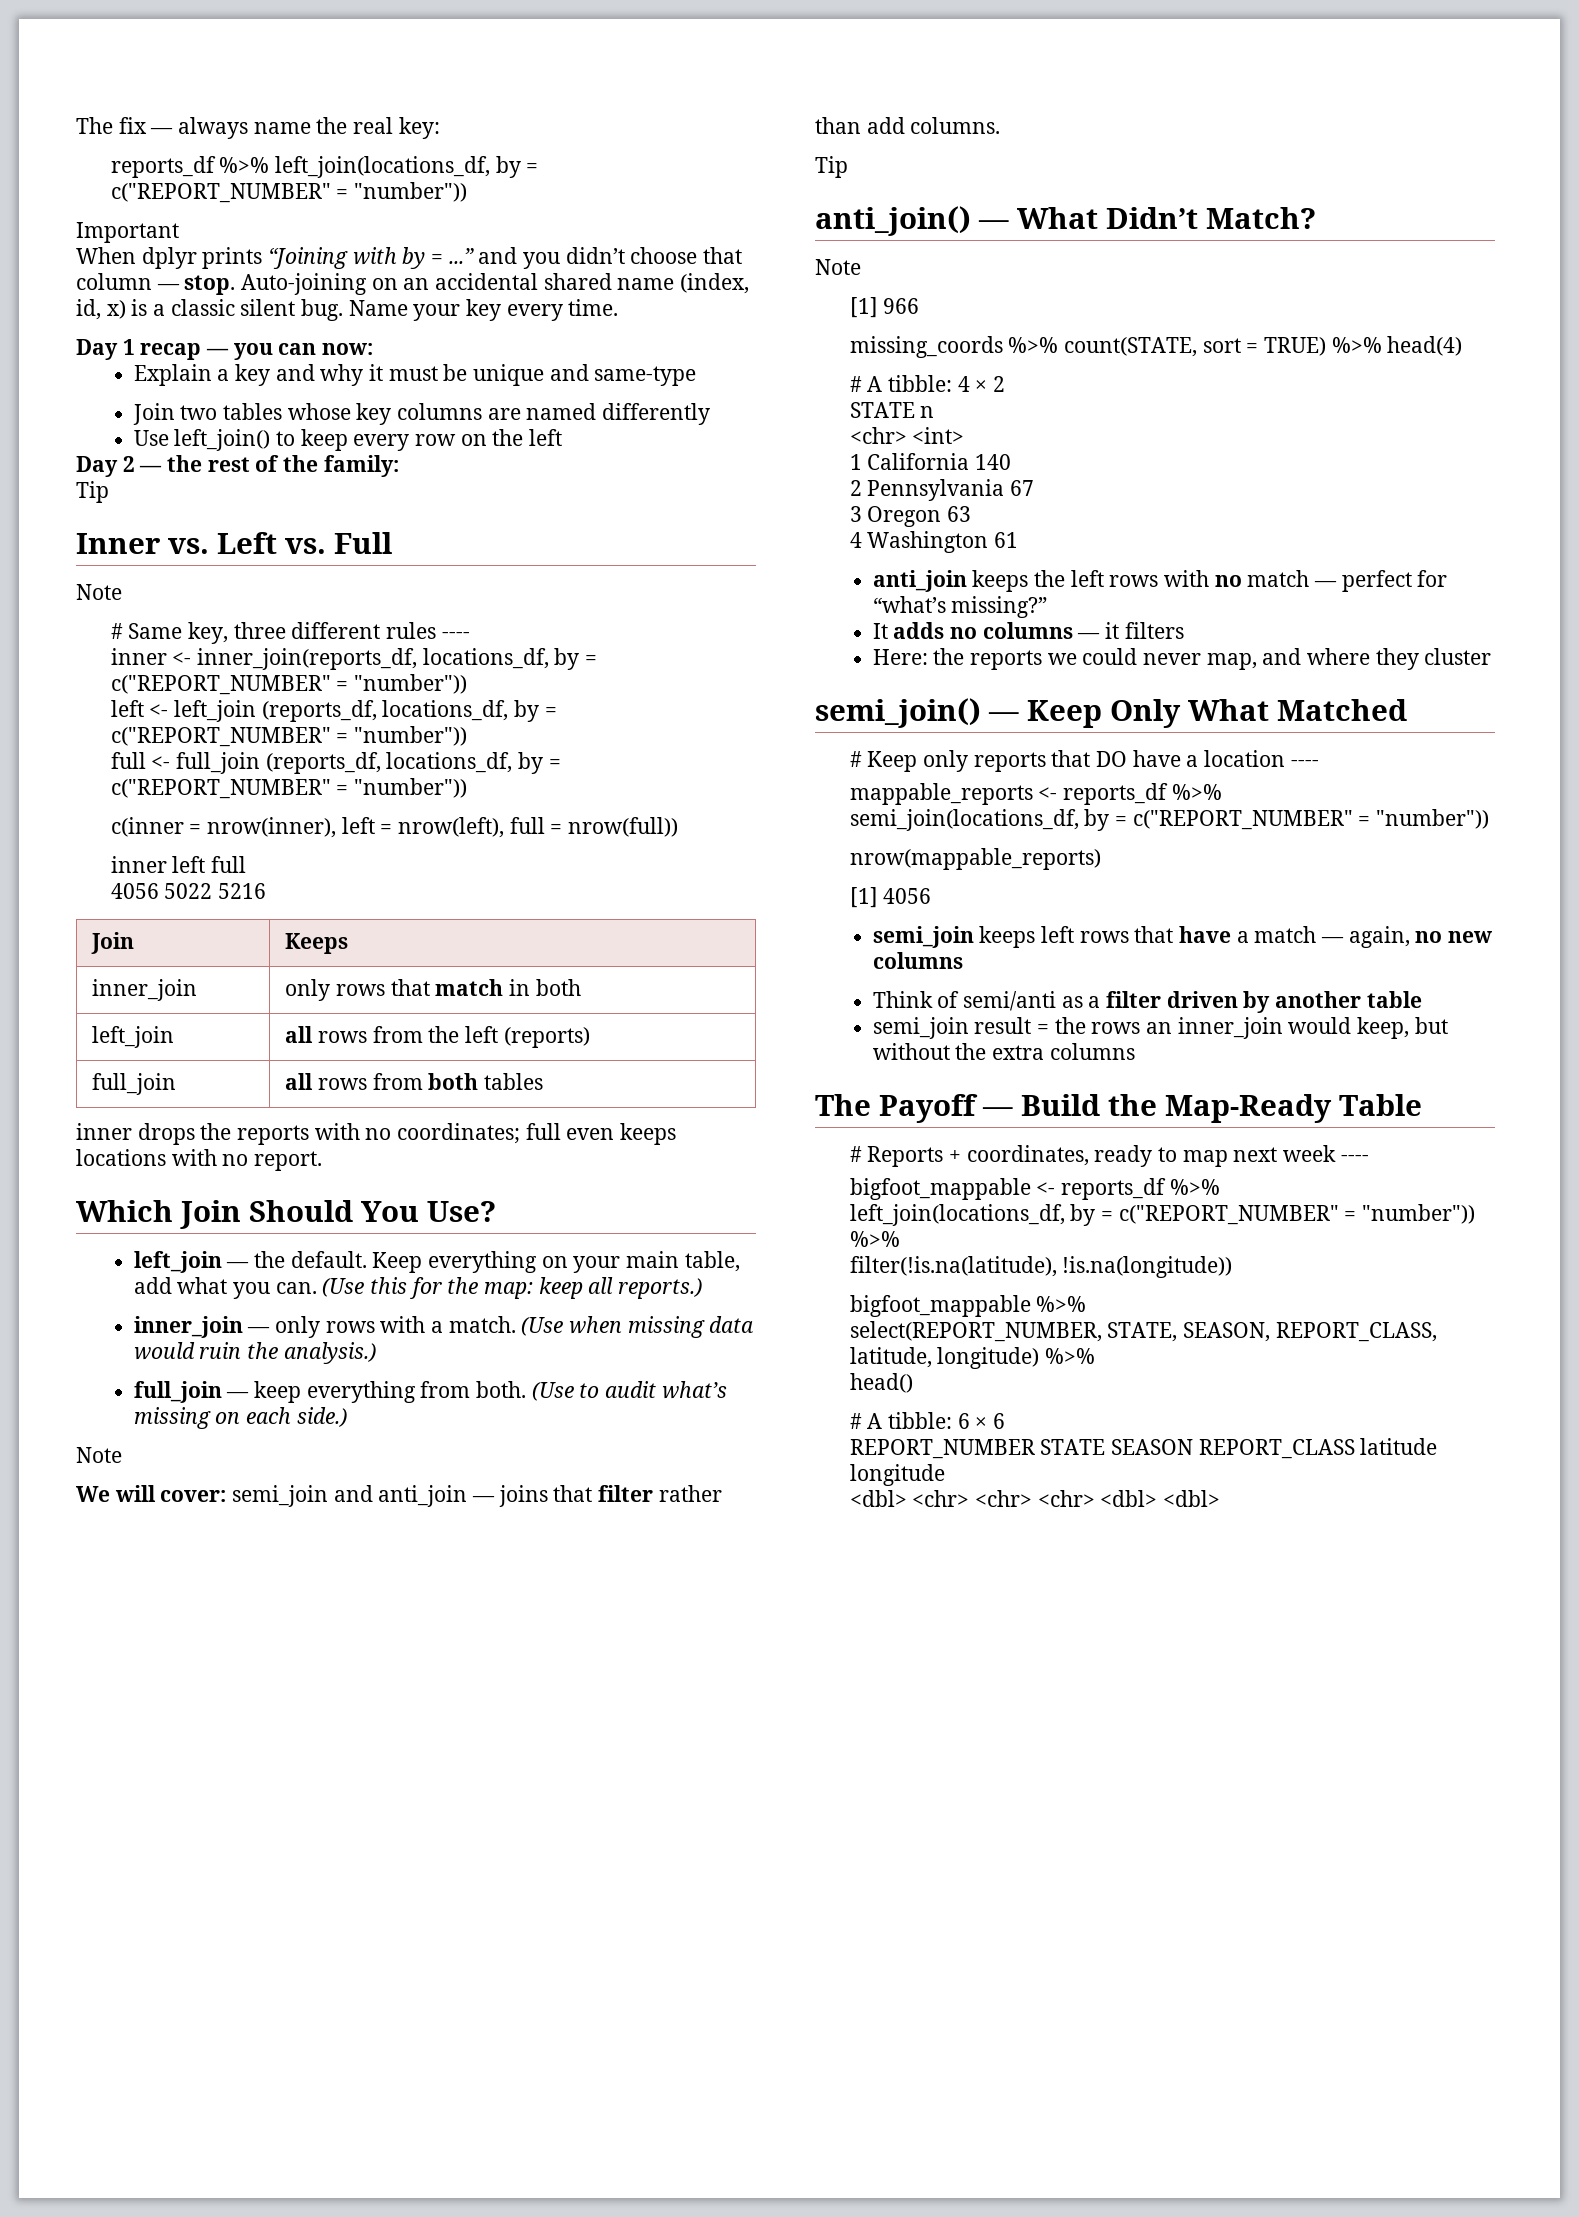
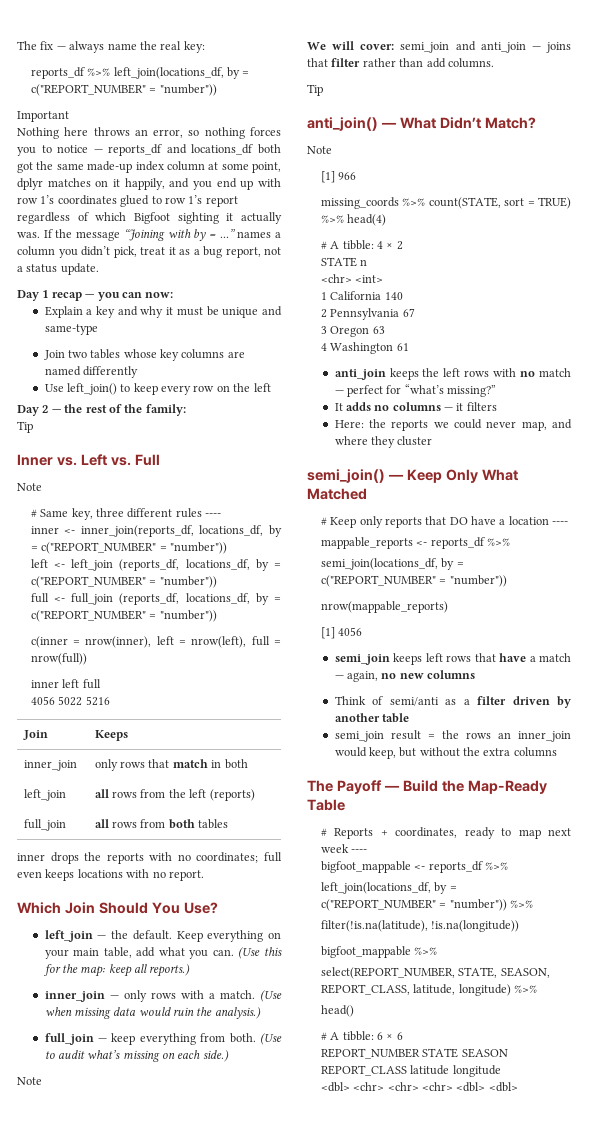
- When dplyr prints “Joining with by = ...” and you didn’t choose that column — stop. Auto-joining on an accidental shared name (index, id, x) is a classic silent bug. Name your key every time.
+ Nothing here throws an error, so nothing forces you to notice — reports_df and locations_df both got the same made-up index column at some point, dplyr matches on it happily, and you end up with row 1’s coordinates glued to row 1’s report regardless of which Bigfoot sighting it actually was. If the message “Joining with by = ...” names a column you didn’t pick, treat it as a bug report, not a status update.

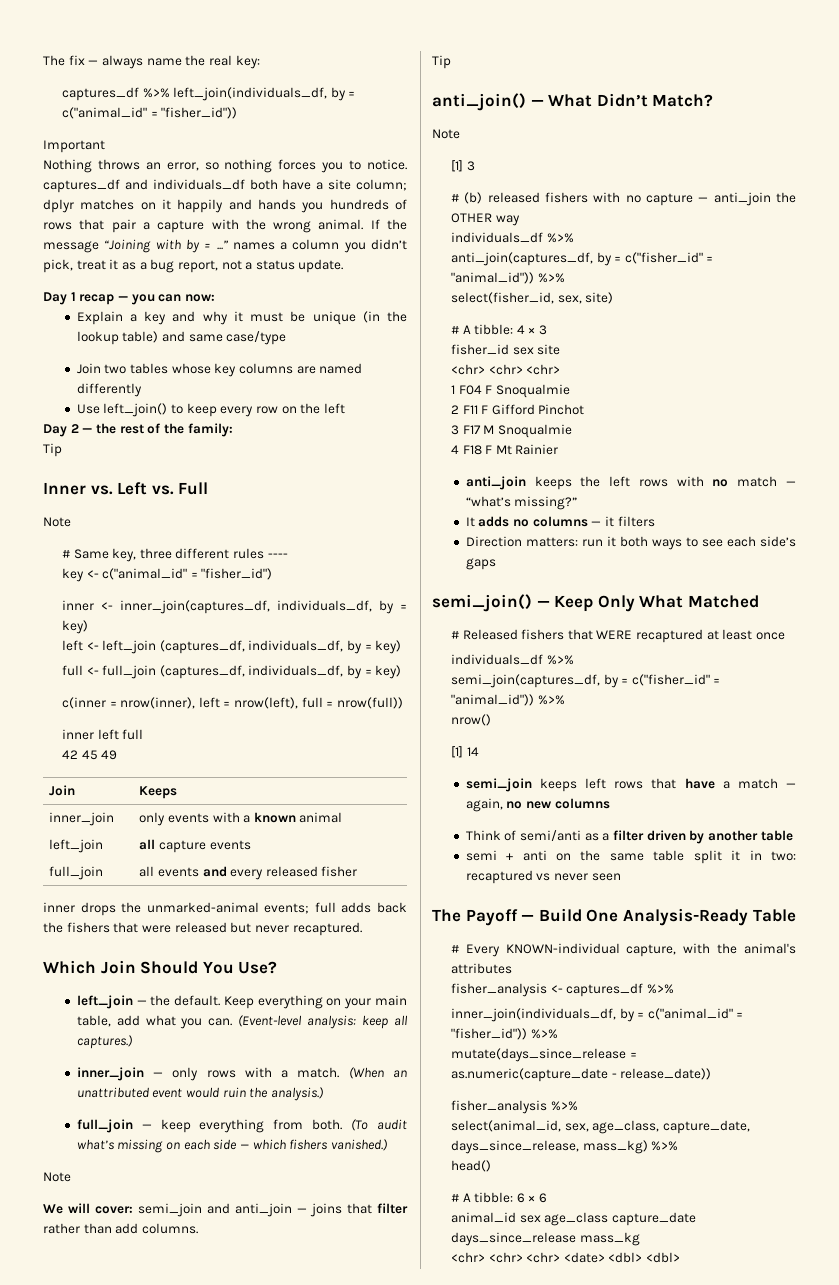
- reports_df %>% left_join(locations_df, by = c("REPORT_NUMBER" = "number"))
+ captures_df %>% left_join(individuals_df, by = c("animal_id" = "fisher_id"))
- Nothing here throws an error, so nothing forces you to notice — reports_df and locations_df both got the same made-up index column at some point, dplyr matches on it happily, and you end up with row 1’s coordinates glued to row 1’s report regardless of which Bigfoot sighting it actually was.
+ Nothing throws an error, so nothing forces you to notice. captures_df and individuals_df both have a site column; dplyr matches on it happily and hands you hundreds of rows that pair a capture with the wrong animal.
- Explain a key and why it must be unique and same-type
+ Explain a key and why it must be unique (in the lookup table) and same case/type
- inner <- inner_join(reports_df, locations_df, by = c("REPORT_NUMBER" = "number"))
- left <- left_join (reports_df, locations_df, by = c("REPORT_NUMBER" = "number"))
- full <- full_join (reports_df, locations_df, by = c("REPORT_NUMBER" = "number"))
+ key <- c("animal_id" = "fisher_id")
+ inner <- inner_join(captures_df, individuals_df, by = key)
+ left <- left_join (captures_df, individuals_df, by = key)
+ full <- full_join (captures_df, individuals_df, by = key)
- 4056 5022 5216
+ 42 45 49
- inner_join | only rows that match in both
- left_join | all rows from the left (reports)
- full_join | all rows from both tables
- inner drops the reports with no coordinates; full even keeps locations with no report.
+ inner_join | only events with a known animal
+ left_join | all capture events
+ full_join | all events and every released fisher
+ inner drops the unmarked-animal events; full adds back the fishers that were released but never recaptured.
- (Use this for the map: keep all reports.)
+ (Event-level analysis: keep all captures.)
- (Use when missing data would ruin the analysis.)
+ (When an unattributed event would ruin the analysis.)
- (Use to audit what’s missing on each side.)
+ (To audit what’s missing on each side — which fishers vanished.)
- [1] 966
- missing_coords %>% count(STATE, sort = TRUE) %>% head(4)
+ [1] 3
+ # (b) released fishers with no capture — anti_join the OTHER way
+ individuals_df %>%
+ anti_join(captures_df, by = c("fisher_id" = "animal_id")) %>%
+ select(fisher_id, sex, site)
- # A tibble: 4 × 2
- STATE n
- <chr> <int>
- 1 California 140
- 2 Pennsylvania 67
- 3 Oregon 63
- 4 Washington 61
+ # A tibble: 4 × 3
+ fisher_id sex site
+ <chr> <chr> <chr>
+ 1 F04 F Snoqualmie
+ 2 F11 F Gifford Pinchot
+ 3 F17 M Snoqualmie
+ 4 F18 F Mt Rainier
- anti_join keeps the left rows with no match — perfect for “what’s missing?”
+ anti_join keeps the left rows with no match — “what’s missing?”
- Here: the reports we could never map, and where they cluster
+ Direction matters: run it both ways to see each side’s gaps
- # Keep only reports that DO have a location ----
- mappable_reports <- reports_df %>%
- semi_join(locations_df, by = c("REPORT_NUMBER" = "number"))
- nrow(mappable_reports)
- [1] 4056
+ # Released fishers that WERE recaptured at least once
+ individuals_df %>%
+ semi_join(captures_df, by = c("fisher_id" = "animal_id")) %>%
+ nrow()
+ [1] 14
- semi_join result = the rows an inner_join would keep, but without the extra columns
+ semi + anti on the same table split it in two: recaptured vs never seen
- The Payoff — Build the Map-Ready Table
+ The Payoff — Build One Analysis-Ready Table
- # Reports + coordinates, ready to map next week ----
- bigfoot_mappable <- reports_df %>%
- left_join(locations_df, by = c("REPORT_NUMBER" = "number")) %>%
- filter(!is.na(latitude), !is.na(longitude))
- bigfoot_mappable %>%
- select(REPORT_NUMBER, STATE, SEASON, REPORT_CLASS, latitude, longitude) %>%
+ # Every KNOWN-individual capture, with the animal's attributes
+ fisher_analysis <- captures_df %>%
+ inner_join(individuals_df, by = c("animal_id" = "fisher_id")) %>%
+ mutate(days_since_release = as.numeric(capture_date - release_date))
+ fisher_analysis %>%
+ select(animal_id, sex, age_class, capture_date, days_since_release, mass_kg) %>%
- REPORT_NUMBER STATE SEASON REPORT_CLASS latitude longitude
- <dbl> <chr> <chr> <chr> <dbl> <dbl>
+ animal_id sex age_class capture_date days_since_release mass_kg
+ <chr> <chr> <chr> <date> <dbl> <dbl>

